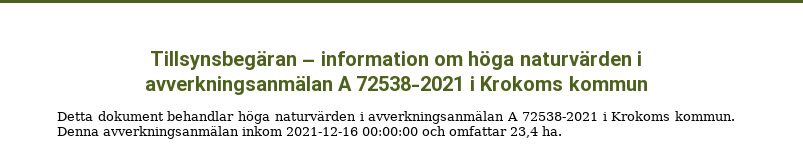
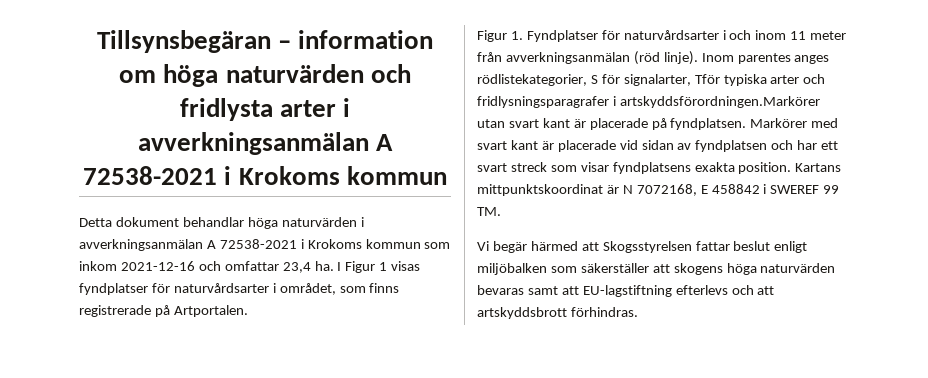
- Tillsynsbegäran – information om höga naturvärden i avverkningsanmälan A 72538-2021 i Krokoms kommun
+ Tillsynsbegäran – information om höga naturvärden och fridlysta arter i avverkningsanmälan A 72538-2021 i Krokoms kommun
- Detta dokument behandlar höga naturvärden i avverkningsanmälan A 72538-2021 i Krokoms kommun. Denna avverkningsanmälan inkom 2021-12-16 00:00:00 och omfattar 23,4 ha.
+ Detta dokument behandlar höga naturvärden i avverkningsanmälan A 72538-2021 i Krokoms kommun som inkom 2021-12-16 och omfattar 23,4 ha.
+ I Figur 1 visas fyndplatser för naturvårdsarter i området, som finns registrerade på Artportalen.
+ Figur 1. Fyndplatser för naturvårdsarter i och inom 11 meter från avverkningsanmälan (röd linje). Inom parentes anges rödlistekategorier, S för signalarter, Tför typiska arter och fridlysningsparagrafer i artskyddsförordningen.Markörer utan svart kant är placerade på fyndplatsen. Markörer med svart kant är placerade vid sidan av fyndplatsen och har ett svart streck som visar fyndplatsens exakta position. Kartans mittpunktskoordinat är N 7072168, E 458842 i SWEREF 99 TM.
+ Vi begär härmed att Skogsstyrelsen fattar beslut enligt miljöbalken som säkerställer att skogens höga naturvärden bevaras samt att EU-lagstiftning efterlevs och att artskyddsbrott förhindras.

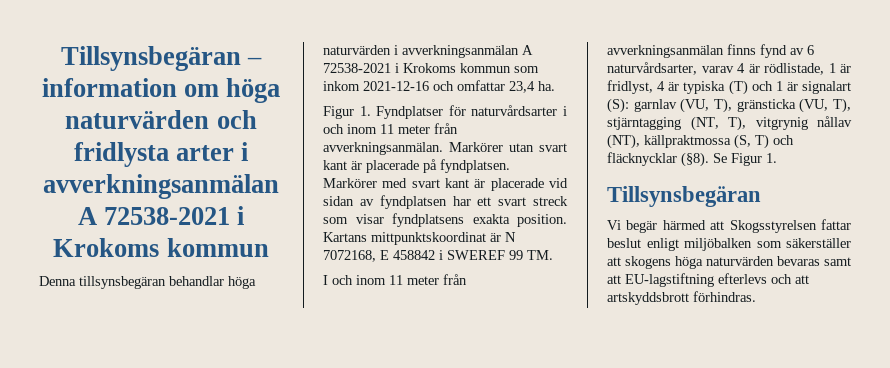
- Detta dokument behandlar höga naturvärden i avverkningsanmälan A 72538-2021 i Krokoms kommun som inkom 2021-12-16 och omfattar 23,4 ha. I Figur 1 visas fyndplatser för naturvårdsarter i området, som finns registrerade på Artportalen.
+ Denna tillsynsbegäran behandlar höga naturvärden i avverkningsanmälan A 72538-2021 i Krokoms kommun som inkom 2021-12-16 och omfattar 23,4 ha.
- Figur 1. Fyndplatser för naturvårdsarter i och inom 11 meter från avverkningsanmälan (röd linje). Inom parentes anges rödlistekategorier, S för signalarter, Tför typiska arter och fridlysningsparagrafer i artskyddsförordningen.Markörer utan svart kant är placerade på fyndplatsen.
+ Figur 1. Fyndplatser för naturvårdsarter i och inom 11 meter från avverkningsanmälan. Markörer utan svart kant är placerade på fyndplatsen.
- Markörer med svart kant är placerade vid sidan av fyndplatsen och har ett svart streck som visar fyndplatsens exakta position.
+ Markörer med svart kant är placerade vid sidan av fyndplatsen har ett svart streck som visar fyndplatsens exakta position.
+ I och inom 11 meter från avverkningsanmälan finns fynd av 6 naturvårdsarter, varav 4 är rödlistade, 1 är fridlyst, 4 är typiska (T) och 1 är signalart (S): garnlav (VU, T), gränsticka (VU, T), stjärntagging (NT, T), vitgrynig nållav (NT), källpraktmossa (S, T) och fläcknycklar (§8). Se Figur 1.
+ Tillsynsbegäran

